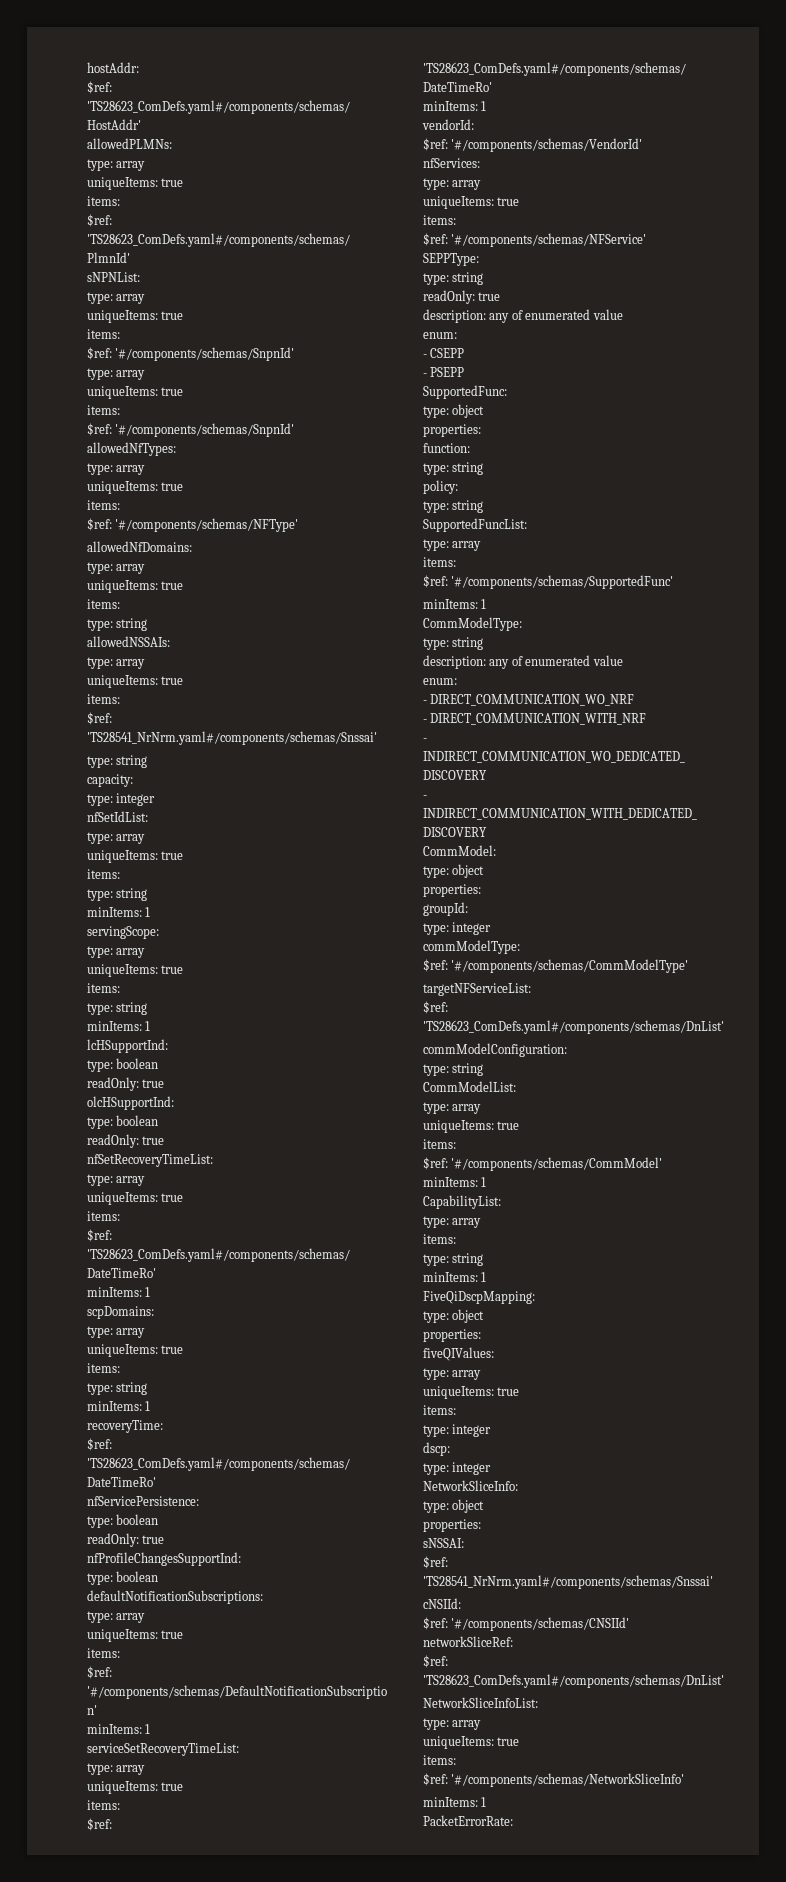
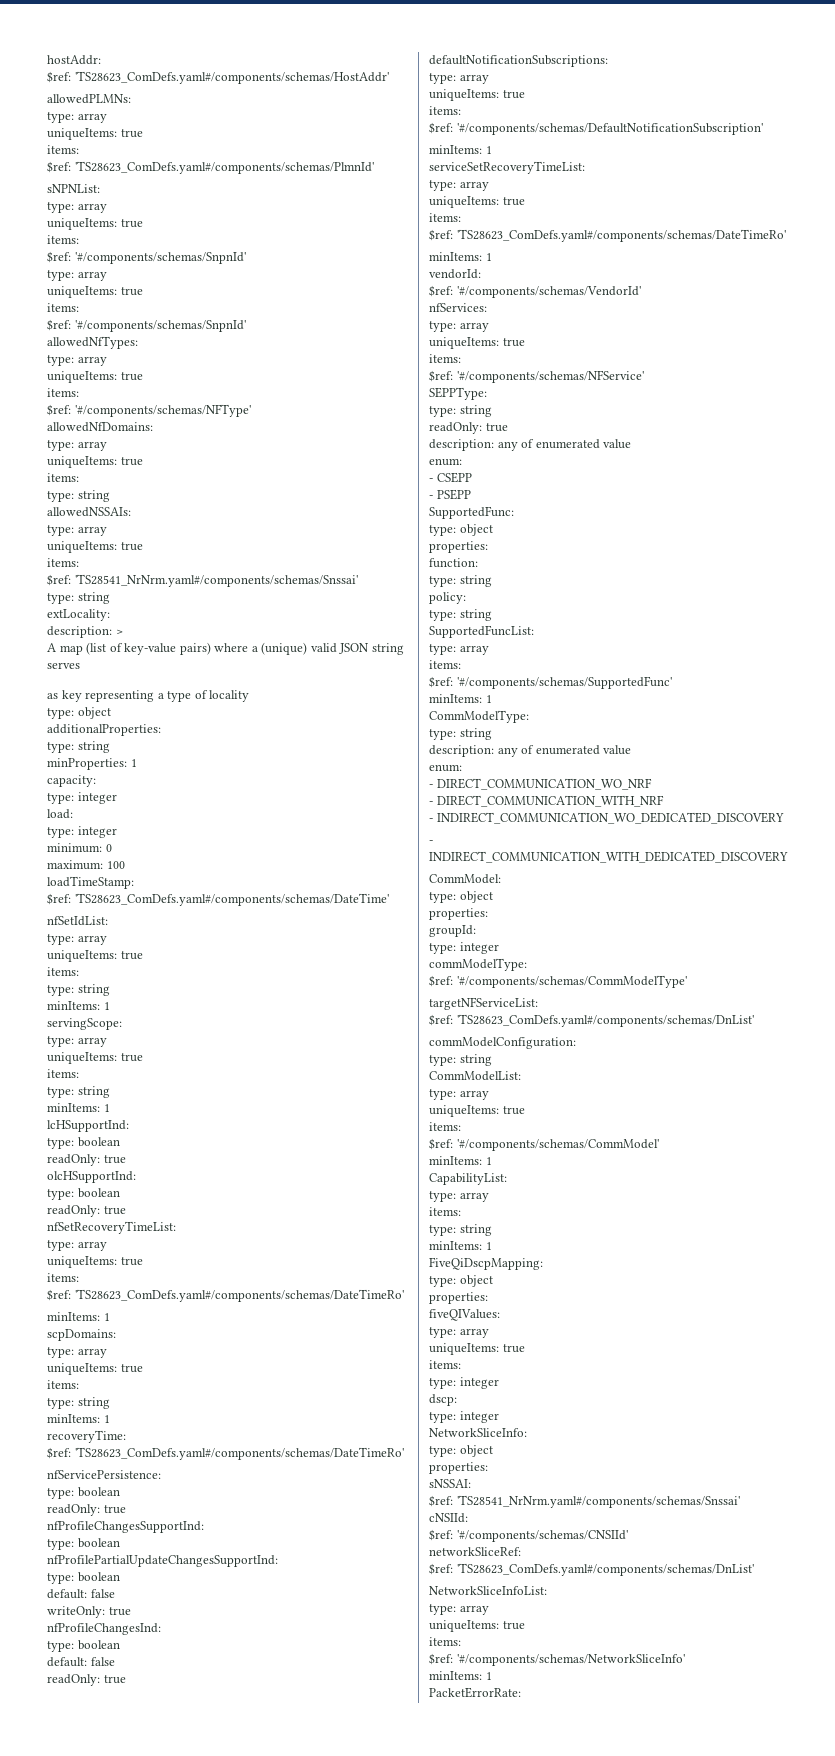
+ extLocality:
+ description: >
+ A map (list of key-value pairs) where a (unique) valid JSON string serves
+ as key representing a type of locality
+ type: object
+ additionalProperties:
+ type: string
+ minProperties: 1
  capacity:
  type: integer
+ load:
+ type: integer
+ minimum: 0
+ maximum: 100
+ loadTimeStamp:
+ $ref: 'TS28623_ComDefs.yaml#/components/schemas/DateTime'
+ nfProfilePartialUpdateChangesSupportInd:
+ type: boolean
+ default: false
+ writeOnly: true
+ nfProfileChangesInd:
+ type: boolean
+ default: false
+ readOnly: true

